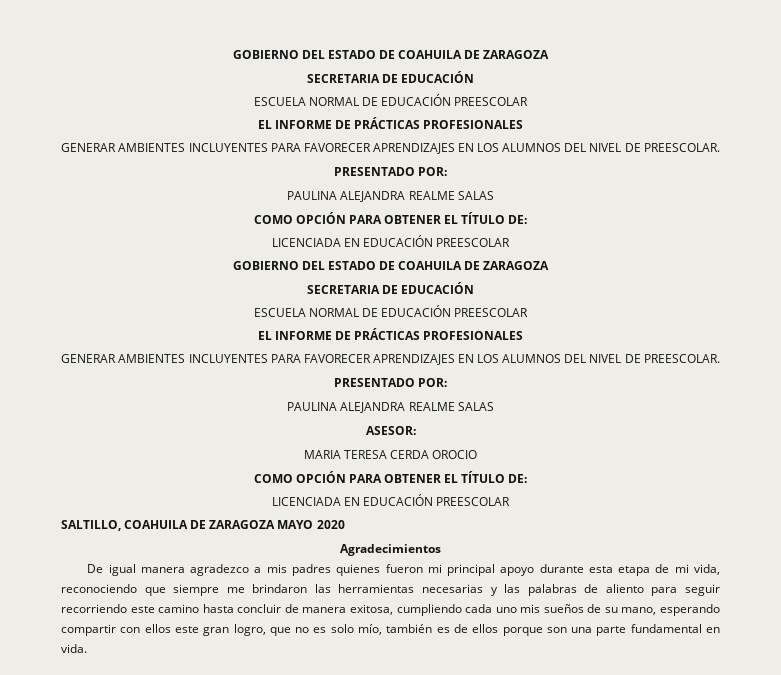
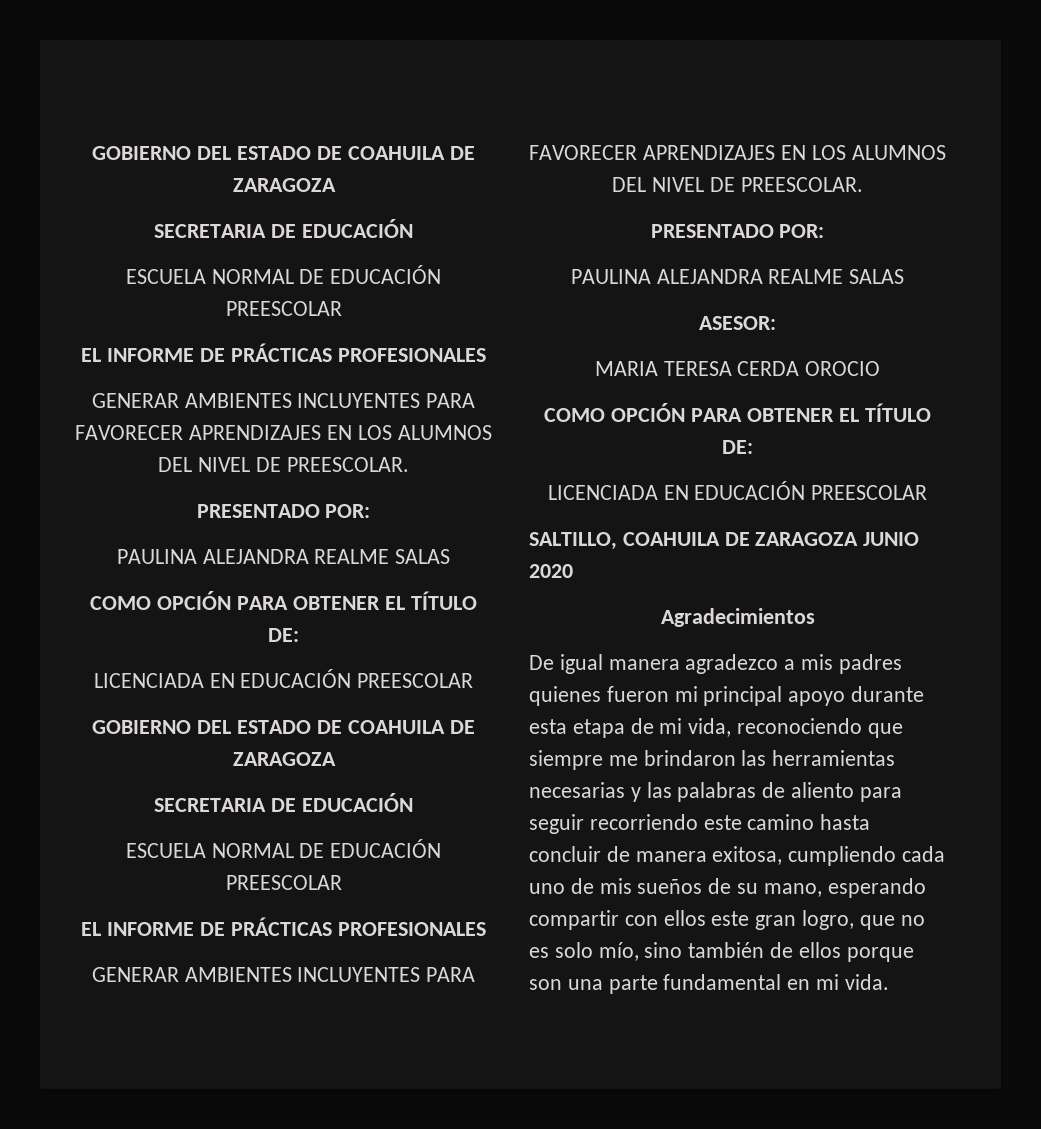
- SALTILLO, COAHUILA DE ZARAGOZA MAYO 2020
+ SALTILLO, COAHUILA DE ZARAGOZA JUNIO 2020
- De igual manera agradezco a mis padres quienes fueron mi principal apoyo durante esta etapa de mi vida, reconociendo que siempre me brindaron las herramientas necesarias y las palabras de aliento para seguir recorriendo este camino hasta concluir de manera exitosa, cumpliendo cada uno mis sueños de su mano, esperando compartir con ellos este gran logro, que no es solo mío, también es de ellos porque son una parte fundamental en vida.
+ De igual manera agradezco a mis padres quienes fueron mi principal apoyo durante esta etapa de mi vida, reconociendo que siempre me brindaron las herramientas necesarias y las palabras de aliento para seguir recorriendo este camino hasta concluir de manera exitosa, cumpliendo cada uno de mis sueños de su mano, esperando compartir con ellos este gran logro, que no es solo mío, sino también de ellos porque son una parte fundamental en mi vida.

